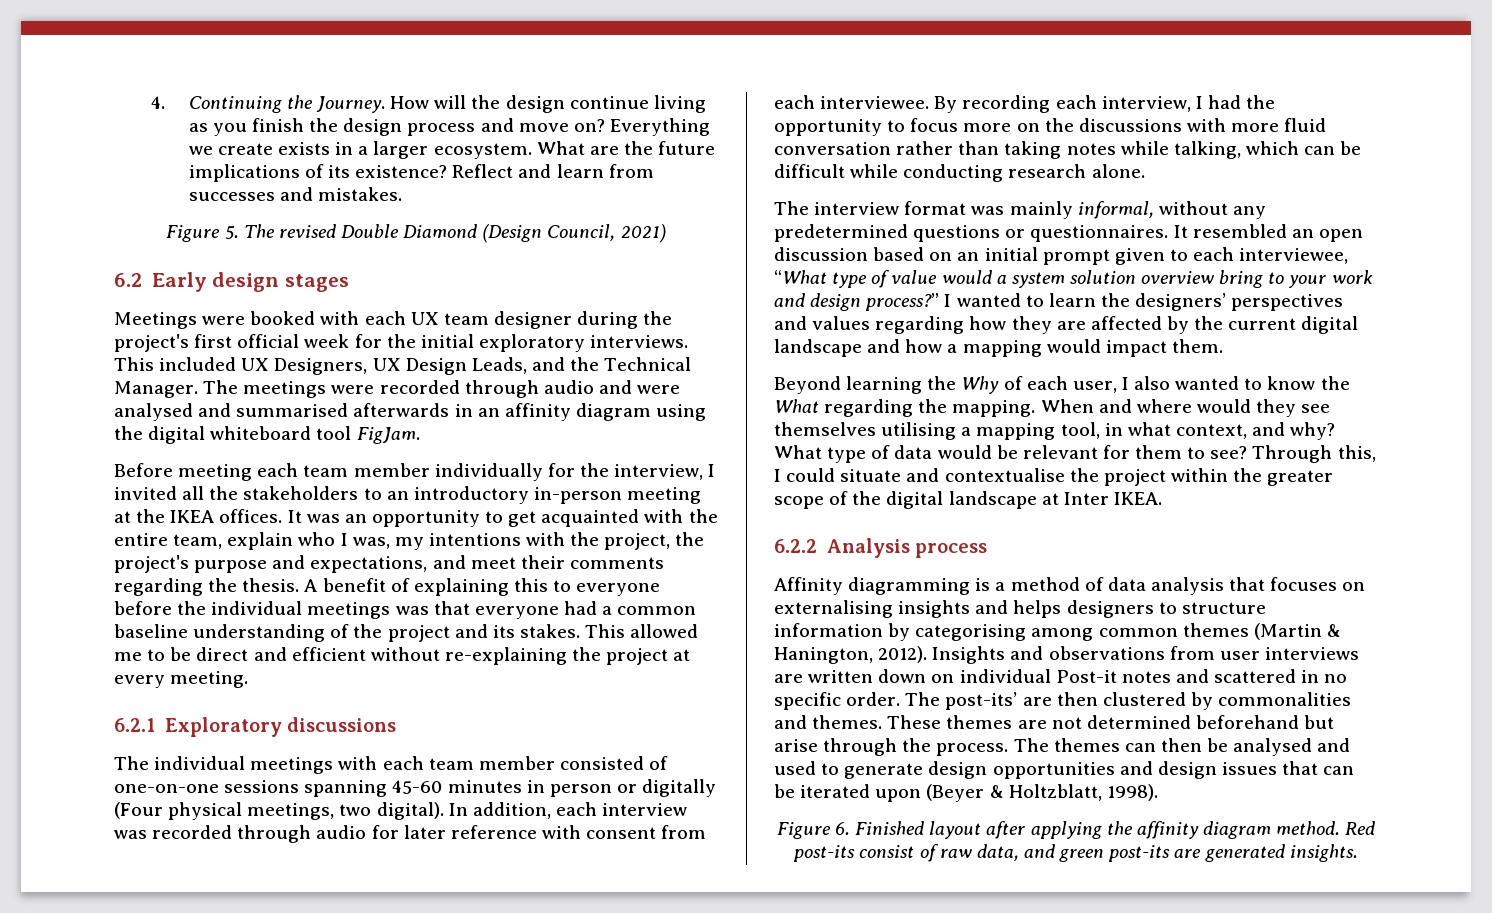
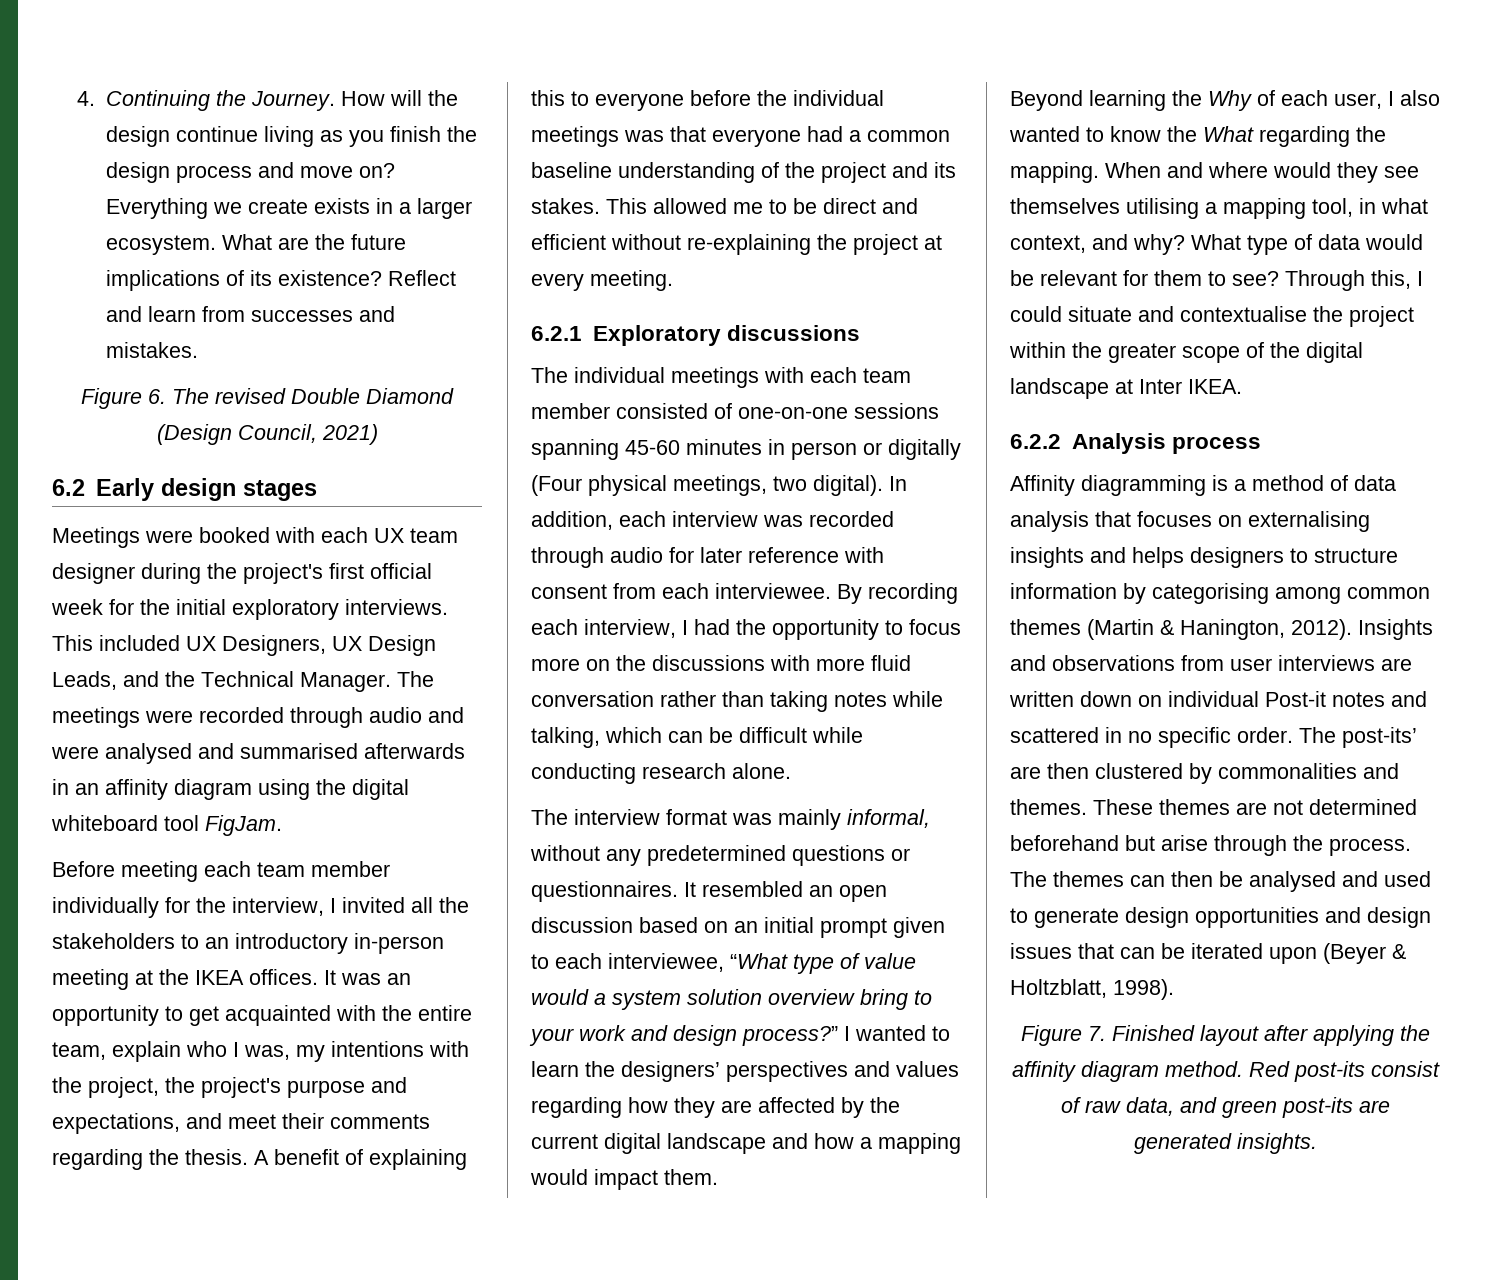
- Figure 5. The revised Double Diamond (Design Council, 2021)
+ Figure 6. The revised Double Diamond (Design Council, 2021)
- Figure 6. Finished layout after applying the affinity diagram method.
+ Figure 7. Finished layout after applying the affinity diagram method.

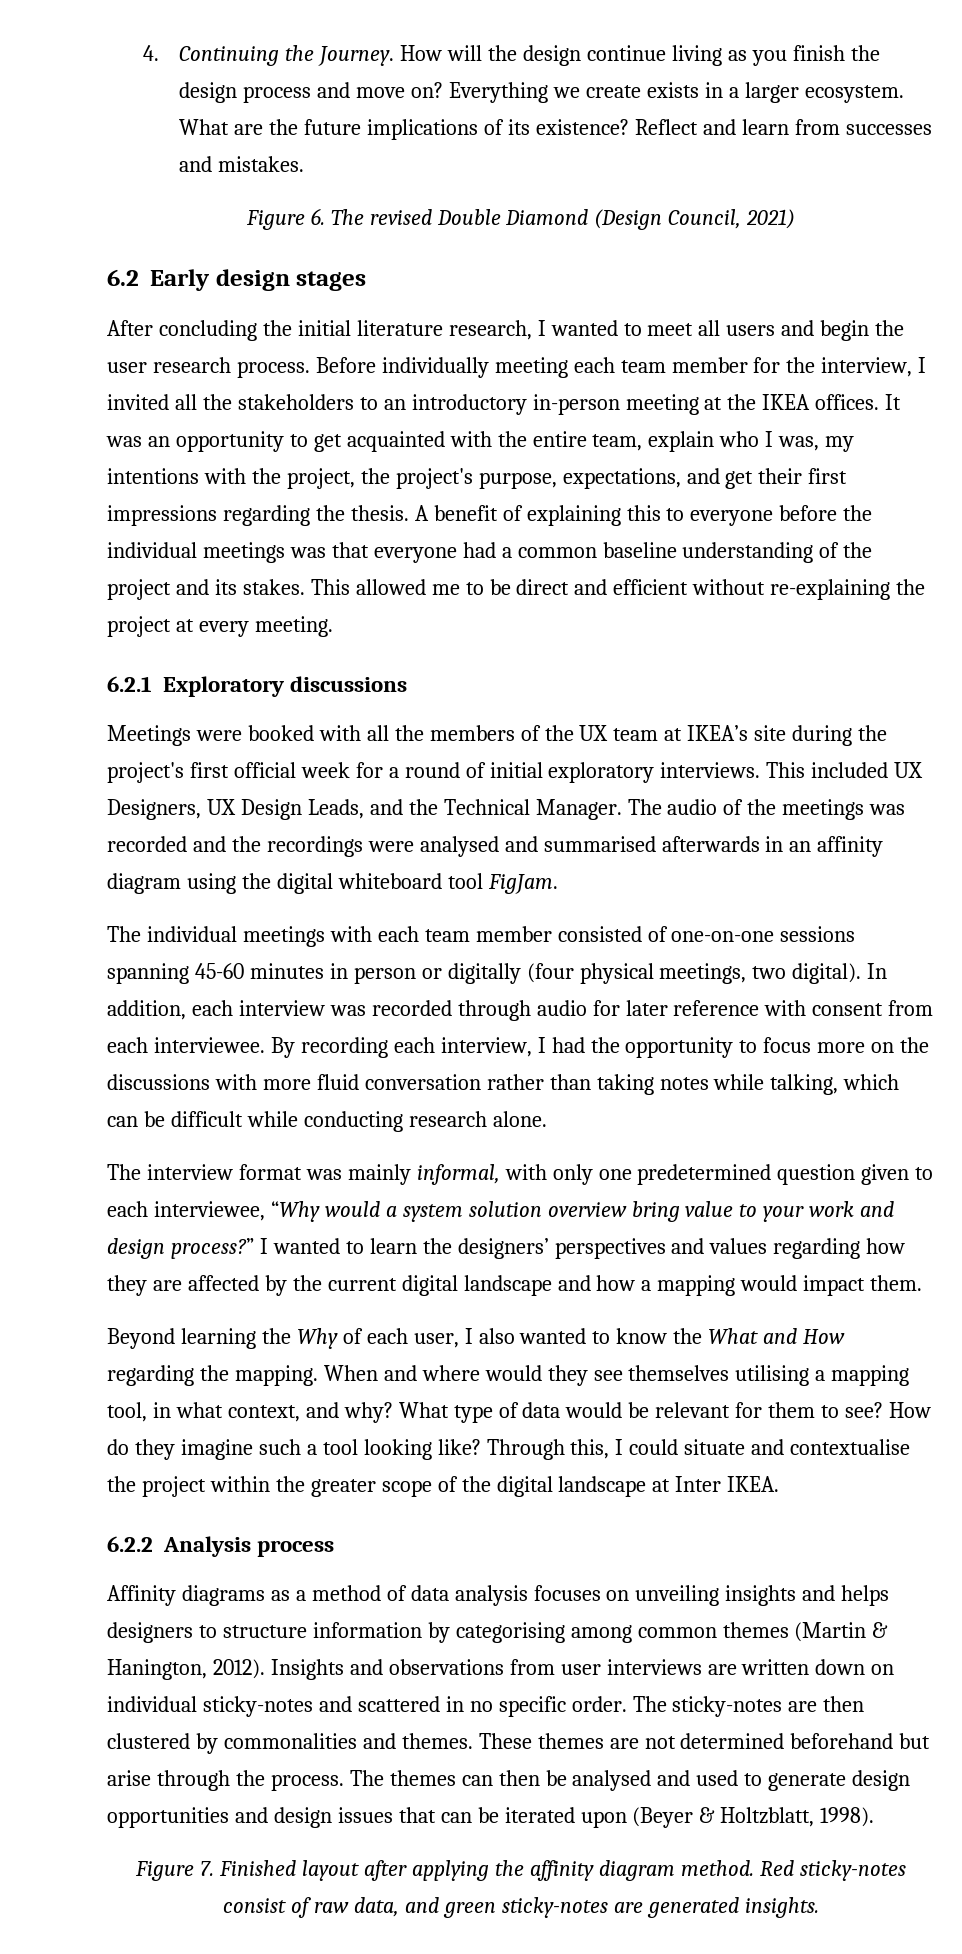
- Meetings were booked with each UX team designer during the project's first official week for the initial exploratory interviews. This included UX Designers, UX Design Leads, and the Technical Manager. The meetings were recorded through audio and were analysed and summarised afterwards in an affinity diagram using the digital whiteboard tool FigJam.
- Before meeting each team member individually for the interview, I invited all the stakeholders to an introductory in-person meeting at the IKEA offices.
+ After concluding the initial literature research, I wanted to meet all users and begin the user research process. Before individually meeting each team member for the interview, I invited all the stakeholders to an introductory in-person meeting at the IKEA offices.
- It was an opportunity to get acquainted with the entire team, explain who I was, my intentions with the project, the project's purpose and expectations, and meet their comments regarding the thesis.
+ It was an opportunity to get acquainted with the entire team, explain who I was, my intentions with the project, the project's purpose, expectations, and get their first impressions regarding the thesis.
+ Meetings were booked with all the members of the UX team at IKEA’s site during the project's first official week for a round of initial exploratory interviews. This included UX Designers, UX Design Leads, and the Technical Manager. The audio of the meetings was recorded and the recordings were analysed and summarised afterwards in an affinity diagram using the digital whiteboard tool FigJam.
- The individual meetings with each team member consisted of one-on-one sessions spanning 45-60 minutes in person or digitally (Four physical meetings, two digital).
+ The individual meetings with each team member consisted of one-on-one sessions spanning 45-60 minutes in person or digitally (four physical meetings, two digital).
- The interview format was mainly informal, without any predetermined questions or questionnaires. It resembled an open discussion based on an initial prompt given to each interviewee, “What type of value would a system solution overview bring to your work and design process?”
+ The interview format was mainly informal, with only one predetermined question given to each interviewee, “Why would a system solution overview bring value to your work and design process?”
- Beyond learning the Why of each user, I also wanted to know the What regarding the mapping.
+ Beyond learning the Why of each user, I also wanted to know the What and How regarding the mapping.
+ How do they imagine such a tool looking like?
- Affinity diagramming is a method of data analysis that focuses on externalising insights and helps designers to structure information by categorising among common themes (Martin & Hanington, 2012).
+ Affinity diagrams as a method of data analysis focuses on unveiling insights and helps designers to structure information by categorising among common themes (Martin & Hanington, 2012).
- Insights and observations from user interviews are written down on individual Post-it notes and scattered in no specific order.
+ Insights and observations from user interviews are written down on individual sticky-notes and scattered in no specific order.
- The post-its’ are then clustered by commonalities and themes.
+ The sticky-notes are then clustered by commonalities and themes.
- Red post-its consist of raw data, and green post-its are generated insights.
+ Red sticky-notes consist of raw data, and green sticky-notes are generated insights.

